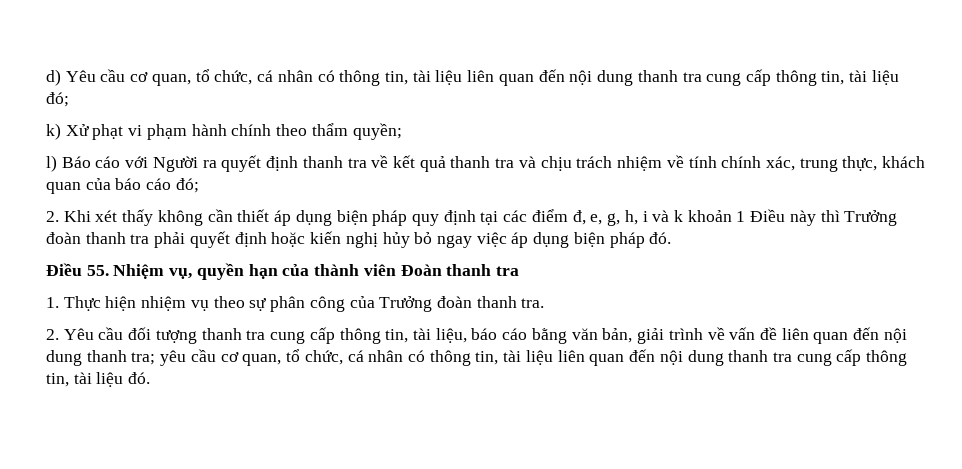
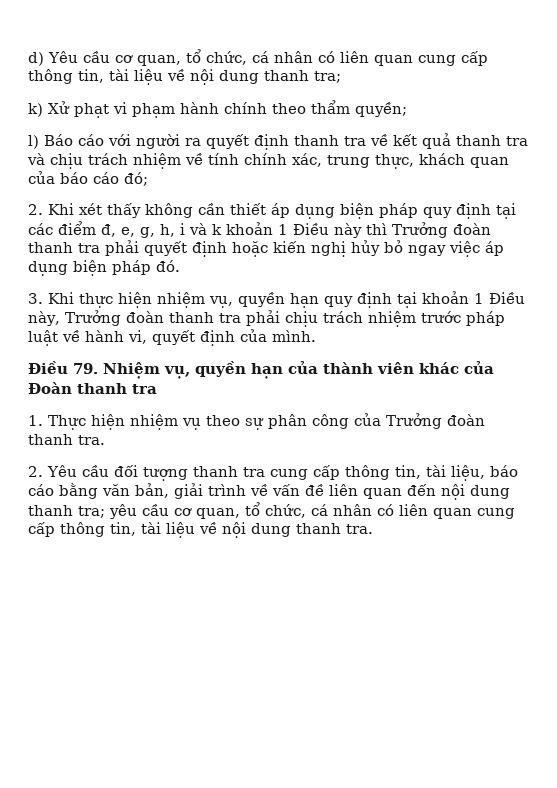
- d) Yêu cầu cơ quan, tổ chức, cá nhân có thông tin, tài liệu liên quan đến nội dung thanh tra cung cấp thông tin, tài liệu đó;
+ d) Yêu cầu cơ quan, tổ chức, cá nhân có liên quan cung cấp thông tin, tài liệu về nội dung thanh tra;
- l) Báo cáo với Người ra quyết định thanh tra về kết quả thanh tra và chịu trách nhiệm về tính chính xác, trung thực, khách quan của báo cáo đó;
+ l) Báo cáo với người ra quyết định thanh tra về kết quả thanh tra và chịu trách nhiệm về tính chính xác, trung thực, khách quan của báo cáo đó;
- Điều 55. Nhiệm vụ, quyền hạn của thành viên Đoàn thanh tra
+ 3. Khi thực hiện nhiệm vụ, quyền hạn quy định tại khoản 1 Điều này, Trưởng đoàn thanh tra phải chịu trách nhiệm trước pháp luật về hành vi, quyết định của mình.
+ Điều 79. Nhiệm vụ, quyền hạn của thành viên khác của Đoàn thanh tra
- 2. Yêu cầu đối tượng thanh tra cung cấp thông tin, tài liệu, báo cáo bằng văn bản, giải trình về vấn đề liên quan đến nội dung thanh tra; yêu cầu cơ quan, tổ chức, cá nhân có thông tin, tài liệu liên quan đến nội dung thanh tra cung cấp thông tin, tài liệu đó.
+ 2. Yêu cầu đối tượng thanh tra cung cấp thông tin, tài liệu, báo cáo bằng văn bản, giải trình về vấn đề liên quan đến nội dung thanh tra; yêu cầu cơ quan, tổ chức, cá nhân có liên quan cung cấp thông tin, tài liệu về nội dung thanh tra.

